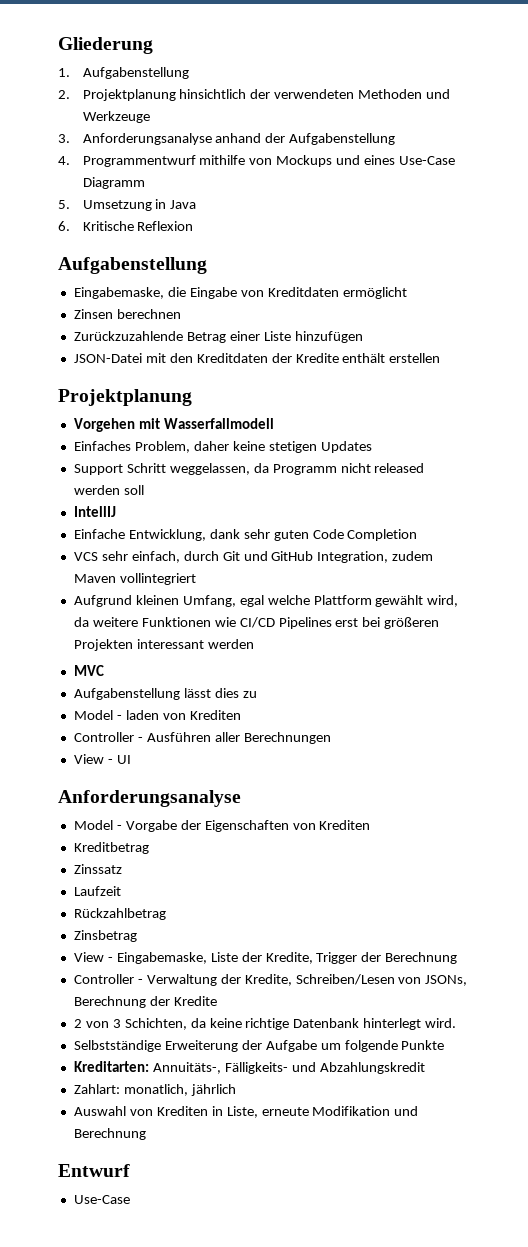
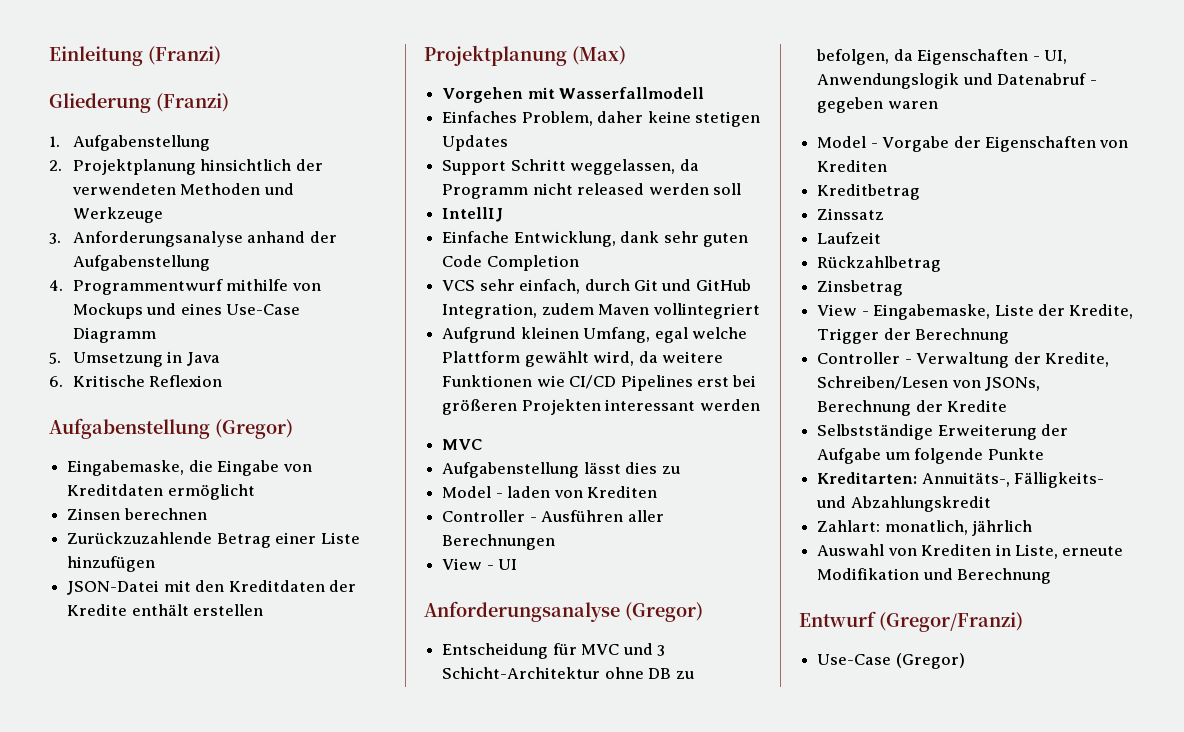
+ Einleitung (Franzi)
- Gliederung
+ Gliederung (Franzi)
  6. Kritische Reflexion
- Aufgabenstellung
+ Aufgabenstellung (Gregor)
  JSON-Datei mit den Kreditdaten der Kredite enthält erstellen
- Projektplanung
+ Projektplanung (Max)
  View - UI
- Anforderungsanalyse
+ Anforderungsanalyse (Gregor)
+ Entscheidung für MVC und 3 Schicht-Architektur ohne DB zu befolgen, da Eigenschaften - UI, Anwendungslogik und Datenabruf - gegeben waren
- 2 von 3 Schichten, da keine richtige Datenbank hinterlegt wird.
- Entwurf
- Use-Case
+ Entwurf (Gregor/Franzi)
+ Use-Case (Gregor)

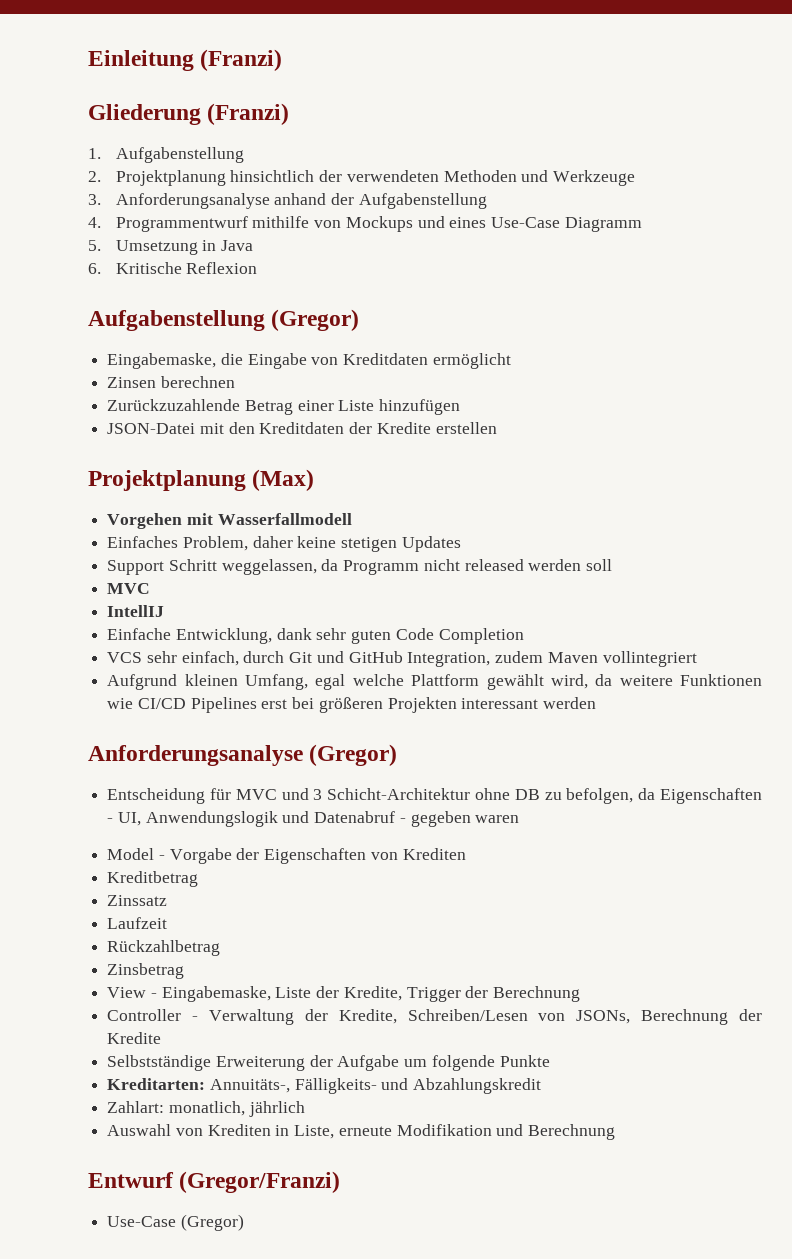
- JSON-Datei mit den Kreditdaten der Kredite enthält erstellen
+ JSON-Datei mit den Kreditdaten der Kredite erstellen
  Support Schritt weggelassen, da Programm nicht released werden soll
+ MVC
  Aufgrund kleinen Umfang, egal welche Plattform gewählt wird, da weitere Funktionen wie CI/CD Pipelines erst bei größeren Projekten interessant werden
- MVC
- Aufgabenstellung lässt dies zu
- Model - laden von Krediten
- Controller - Ausführen aller Berechnungen
- View - UI

